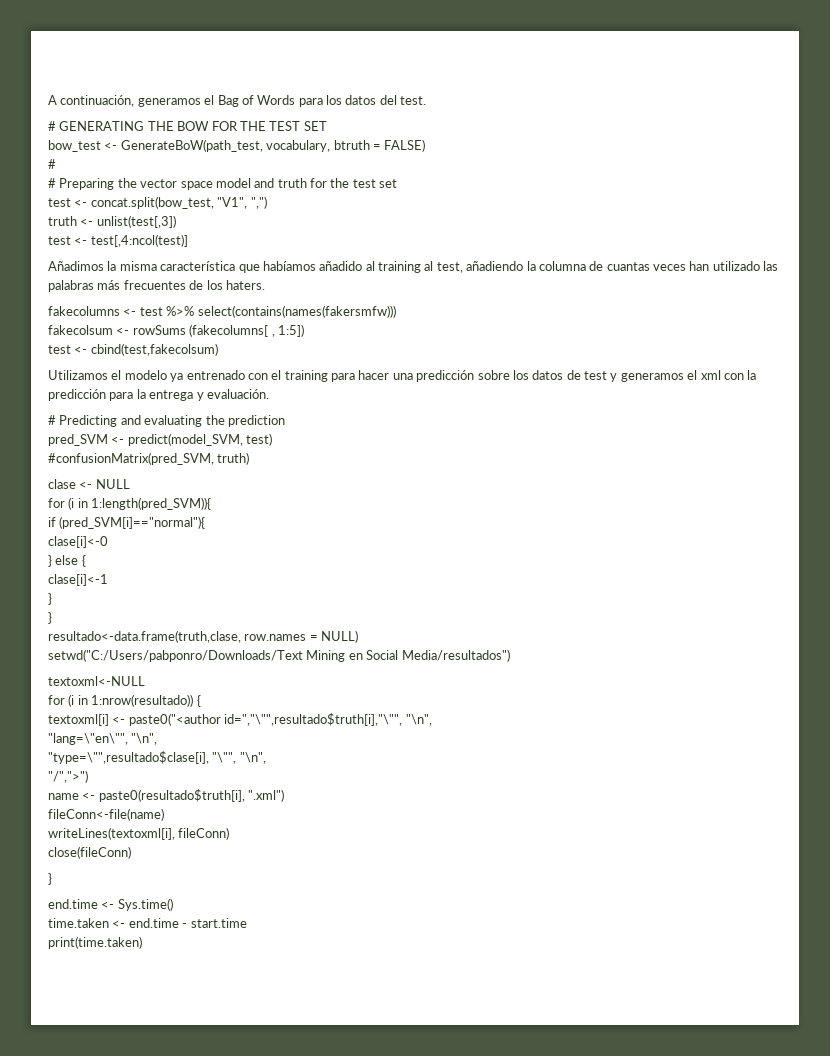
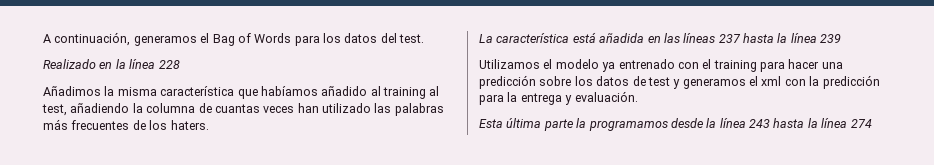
- # GENERATING THE BOW FOR THE TEST SET
- bow_test <- GenerateBoW(path_test, vocabulary, btruth = FALSE)
- #
- # Preparing the vector space model and truth for the test set
- test <- concat.split(bow_test, "V1", ",")
- truth <- unlist(test[,3])
- test <- test[,4:ncol(test)]
+ Realizado en la línea 228
- fakecolumns <- test %>% select(contains(names(fakersmfw)))
- fakecolsum <- rowSums (fakecolumns[ , 1:5])
- test <- cbind(test,fakecolsum)
+ La característica está añadida en las líneas 237 hasta la línea 239
- # Predicting and evaluating the prediction
- pred_SVM <- predict(model_SVM, test)
- #confusionMatrix(pred_SVM, truth)
- clase <- NULL
- for (i in 1:length(pred_SVM)){
- if (pred_SVM[i]=="normal"){
- clase[i]<-0
- } else {
- clase[i]<-1
- }
- }
- resultado<-data.frame(truth,clase, row.names = NULL)
- setwd("C:/Users/pabponro/Downloads/Text Mining en Social Media/resultados")
- textoxml<-NULL
- for (i in 1:nrow(resultado)) {
- textoxml[i] <- paste0("<author id=","\"",resultado$truth[i],"\"", "\n",
- "lang=\"en\"", "\n",
- "type=\"",resultado$clase[i], "\"", "\n",
- "/",">")
- name <- paste0(resultado$truth[i], ".xml")
- fileConn<-file(name)
- writeLines(textoxml[i], fileConn)
- close(fileConn)
- }
- end.time <- Sys.time()
- time.taken <- end.time - start.time
- print(time.taken)
+ Esta última parte la programamos desde la línea 243 hasta la línea 274

